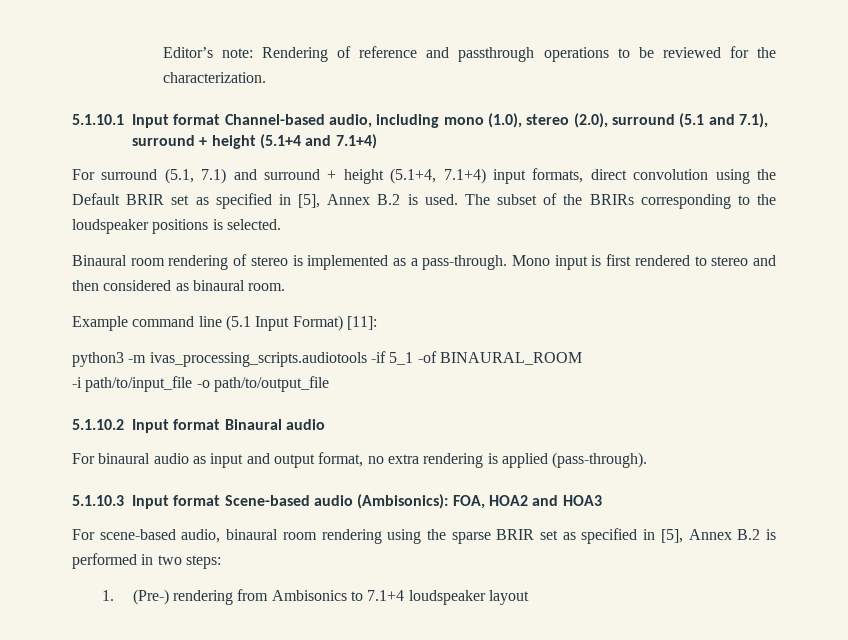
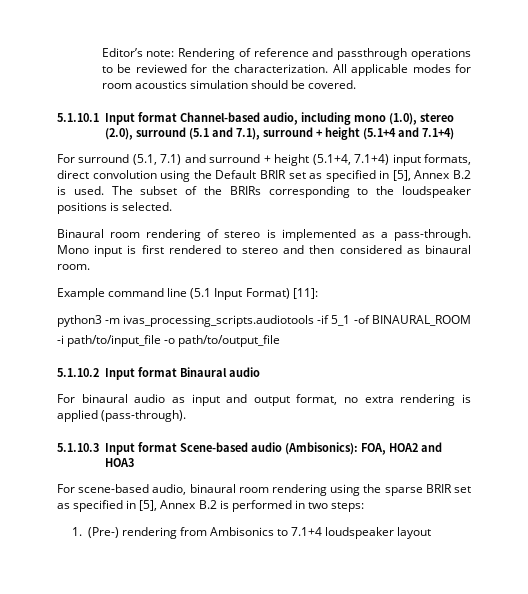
+ All applicable modes for room acoustics simulation should be covered.

